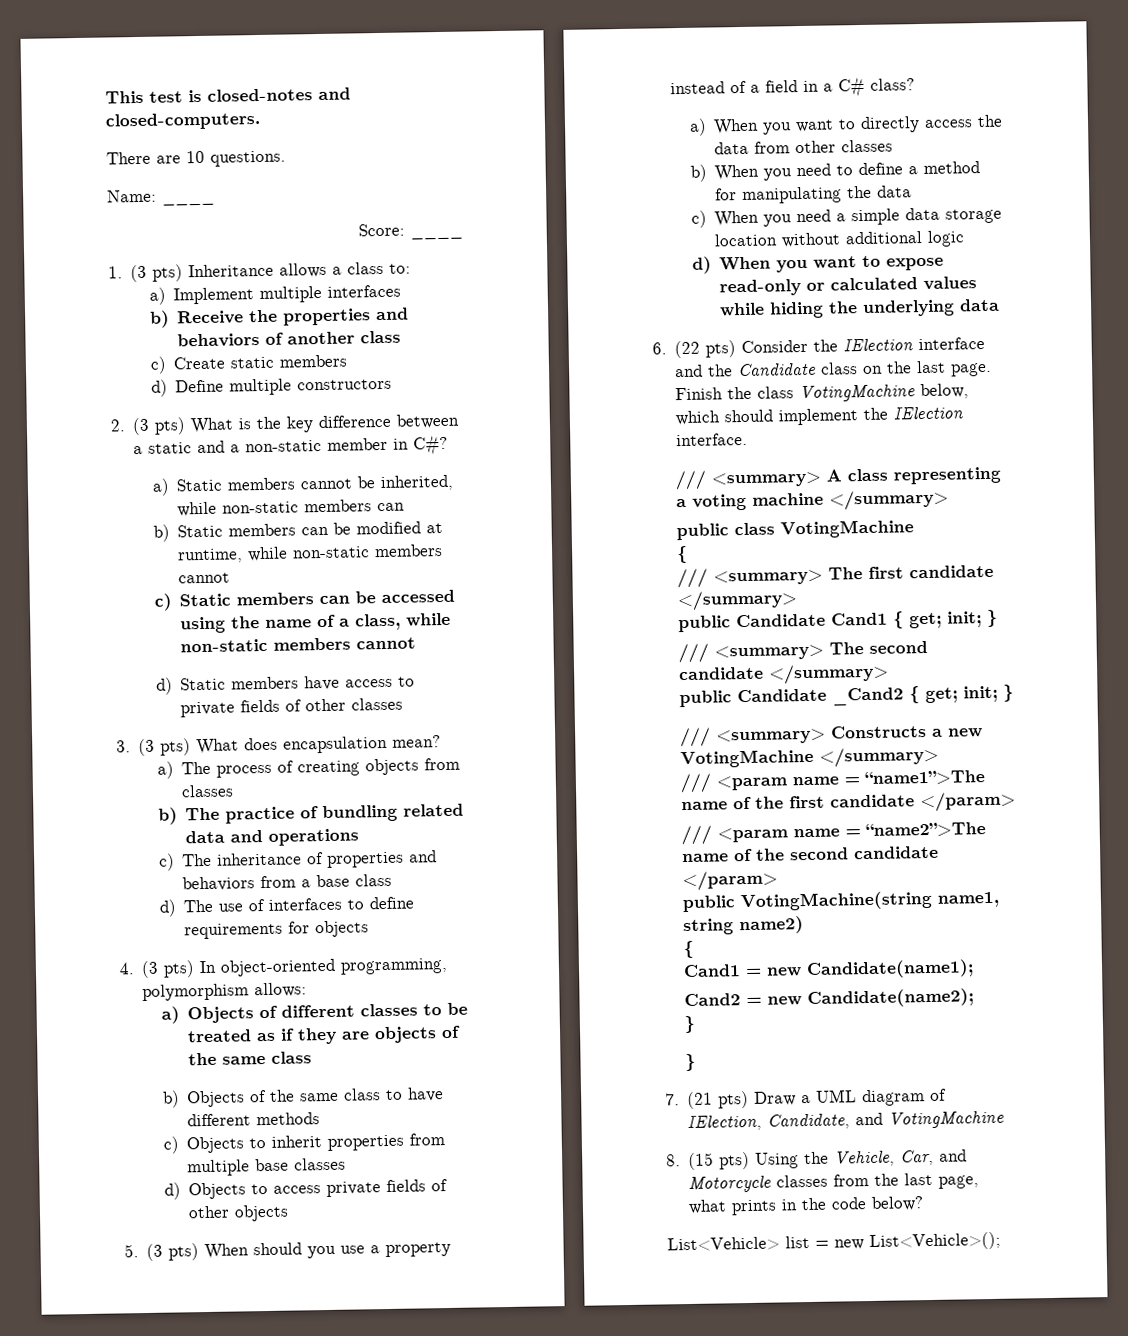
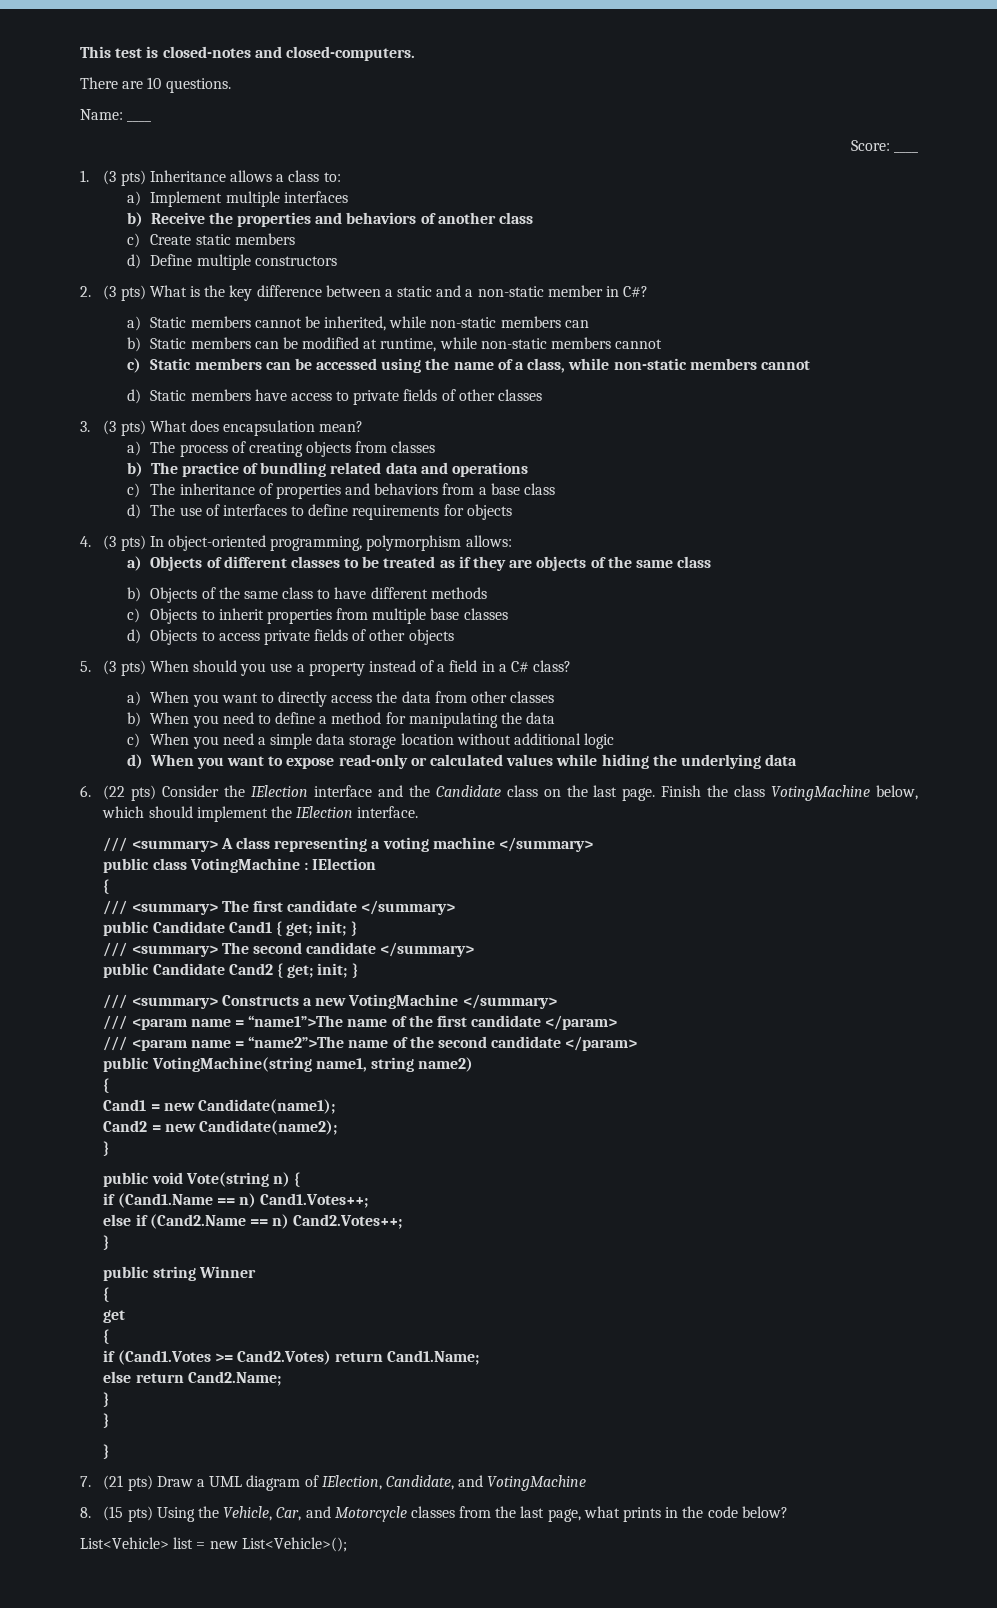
- public class VotingMachine
+ public class VotingMachine : IElection
- public Candidate _Cand2 { get; init; }
+ public Candidate Cand2 { get; init; }
+ public void Vote(string n) {
+ if (Cand1.Name == n) Cand1.Votes++;
+ else if (Cand2.Name == n) Cand2.Votes++;
+ }
+ public string Winner
+ {
+ get
+ {
+ if (Cand1.Votes >= Cand2.Votes) return Cand1.Name;
+ else return Cand2.Name;
+ }
+ }

